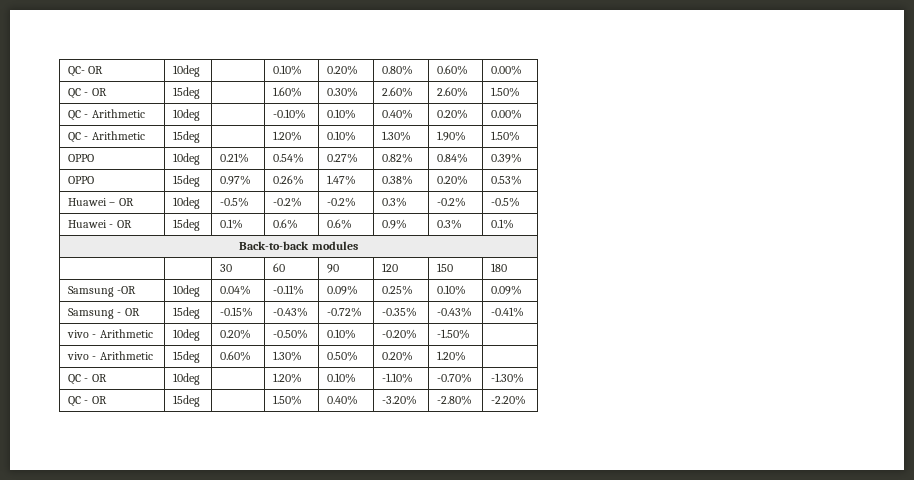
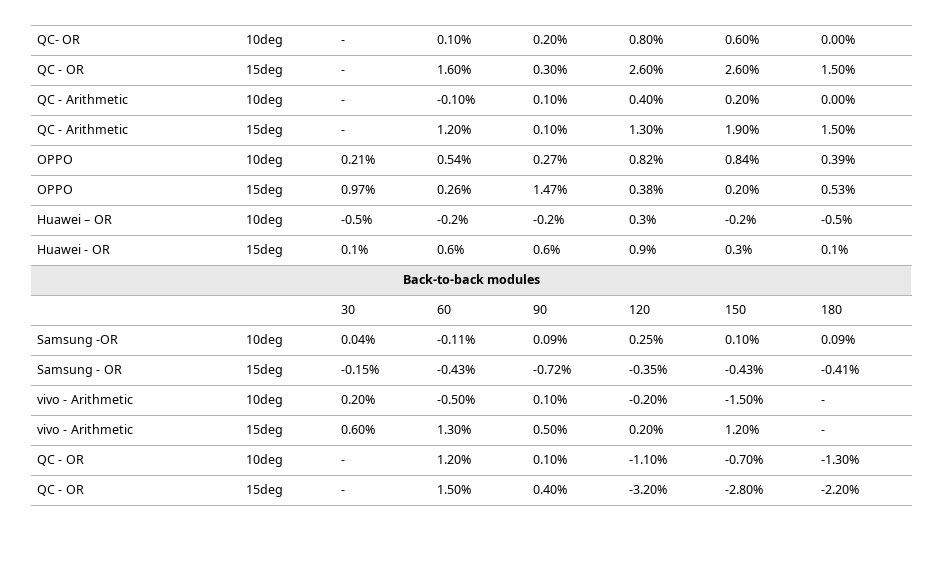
- QC- OR | 10deg | | 0.10% | 0.20% | 0.80% | 0.60% | 0.00%
+ QC- OR | 10deg | - | 0.10% | 0.20% | 0.80% | 0.60% | 0.00%
- QC - OR | 15deg | | 1.60% | 0.30% | 2.60% | 2.60% | 1.50%
+ QC - OR | 15deg | - | 1.60% | 0.30% | 2.60% | 2.60% | 1.50%
- QC - Arithmetic | 10deg | | -0.10% | 0.10% | 0.40% | 0.20% | 0.00%
+ QC - Arithmetic | 10deg | - | -0.10% | 0.10% | 0.40% | 0.20% | 0.00%
- QC - Arithmetic | 15deg | | 1.20% | 0.10% | 1.30% | 1.90% | 1.50%
+ QC - Arithmetic | 15deg | - | 1.20% | 0.10% | 1.30% | 1.90% | 1.50%
- vivo - Arithmetic | 10deg | 0.20% | -0.50% | 0.10% | -0.20% | -1.50% |
+ vivo - Arithmetic | 10deg | 0.20% | -0.50% | 0.10% | -0.20% | -1.50% | -
- vivo - Arithmetic | 15deg | 0.60% | 1.30% | 0.50% | 0.20% | 1.20% |
+ vivo - Arithmetic | 15deg | 0.60% | 1.30% | 0.50% | 0.20% | 1.20% | -
- QC - OR | 10deg | | 1.20% | 0.10% | -1.10% | -0.70% | -1.30%
+ QC - OR | 10deg | - | 1.20% | 0.10% | -1.10% | -0.70% | -1.30%
- QC - OR | 15deg | | 1.50% | 0.40% | -3.20% | -2.80% | -2.20%
+ QC - OR | 15deg | - | 1.50% | 0.40% | -3.20% | -2.80% | -2.20%

